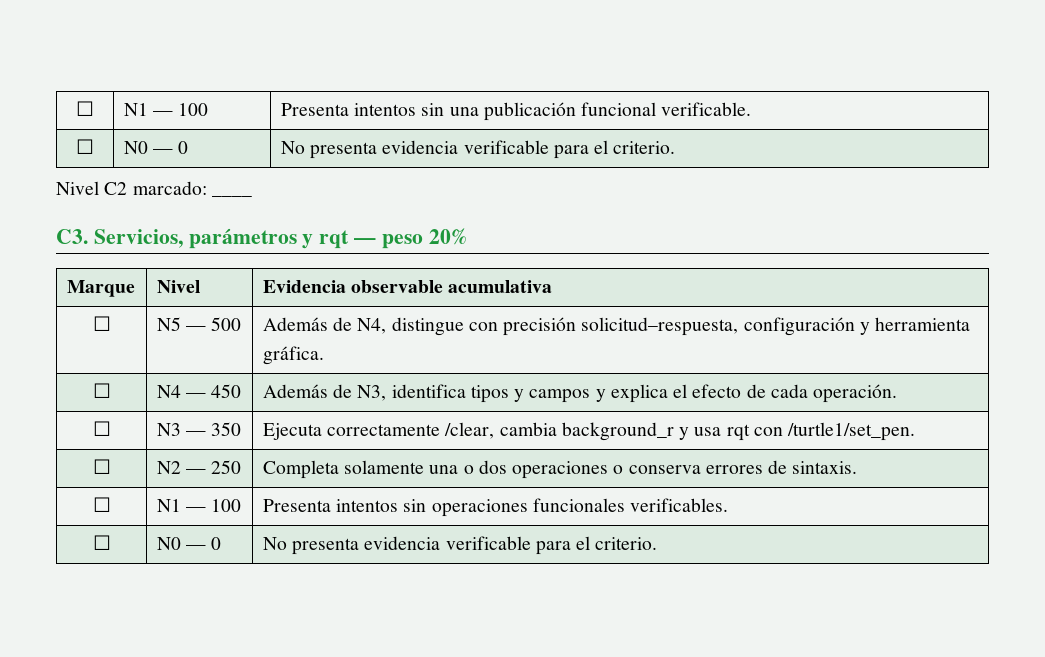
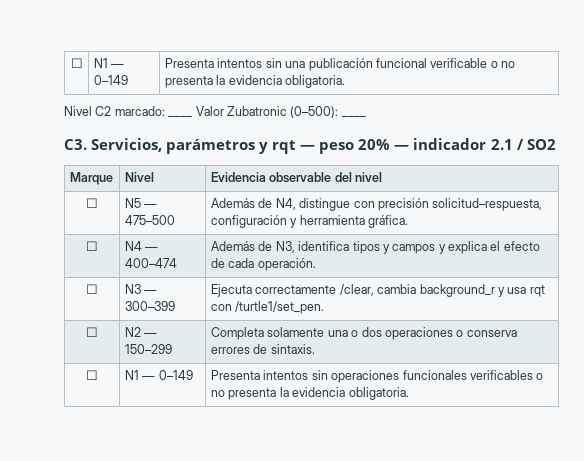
- ☐ | N1 — 100 | Presenta intentos sin una publicación funcional verificable.
- ☐ | N0 — 0 | No presenta evidencia verificable para el criterio.
+ ☐ | N1 — 0–149 | Presenta intentos sin una publicación funcional verificable o no presenta la evidencia obligatoria.
- Nivel C2 marcado: ____
+ Nivel C2 marcado: ____ Valor Zubatronic (0–500): ____
- C3. Servicios, parámetros y rqt — peso 20%
+ C3. Servicios, parámetros y rqt — peso 20% — indicador 2.1 / SO2
- Marque | Nivel | Evidencia observable acumulativa
+ Marque | Nivel | Evidencia observable del nivel
- ☐ | N5 — 500 | Además de N4, distingue con precisión solicitud–respuesta, configuración y herramienta gráfica.
+ ☐ | N5 — 475–500 | Además de N4, distingue con precisión solicitud–respuesta, configuración y herramienta gráfica.
- ☐ | N4 — 450 | Además de N3, identifica tipos y campos y explica el efecto de cada operación.
+ ☐ | N4 — 400–474 | Además de N3, identifica tipos y campos y explica el efecto de cada operación.
- ☐ | N3 — 350 | Ejecuta correctamente /clear, cambia background_r y usa rqt con /turtle1/set_pen.
+ ☐ | N3 — 300–399 | Ejecuta correctamente /clear, cambia background_r y usa rqt con /turtle1/set_pen.
- ☐ | N2 — 250 | Completa solamente una o dos operaciones o conserva errores de sintaxis.
+ ☐ | N2 — 150–299 | Completa solamente una o dos operaciones o conserva errores de sintaxis.
- ☐ | N1 — 100 | Presenta intentos sin operaciones funcionales verificables.
- ☐ | N0 — 0 | No presenta evidencia verificable para el criterio.
+ ☐ | N1 — 0–149 | Presenta intentos sin operaciones funcionales verificables o no presenta la evidencia obligatoria.

